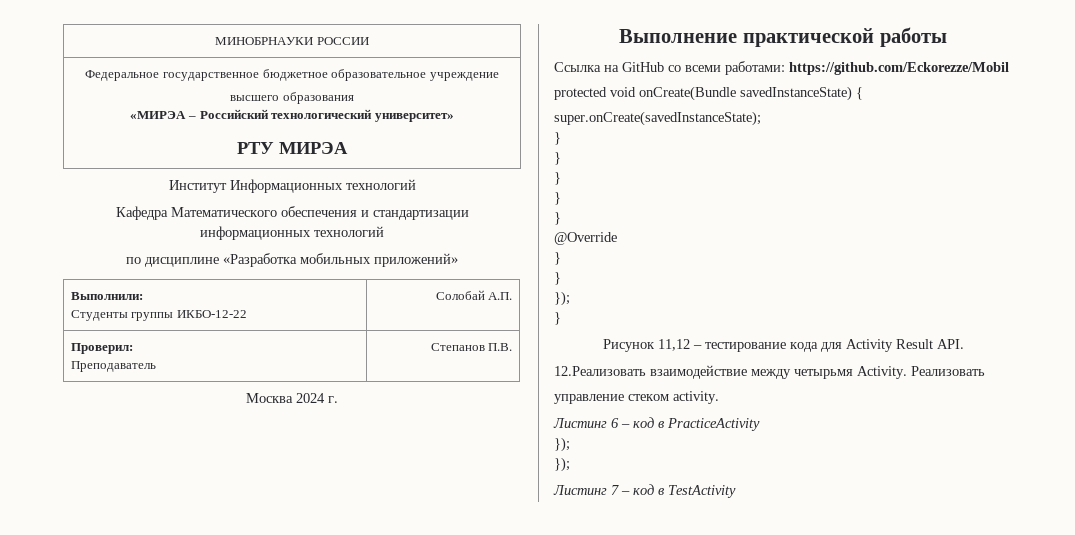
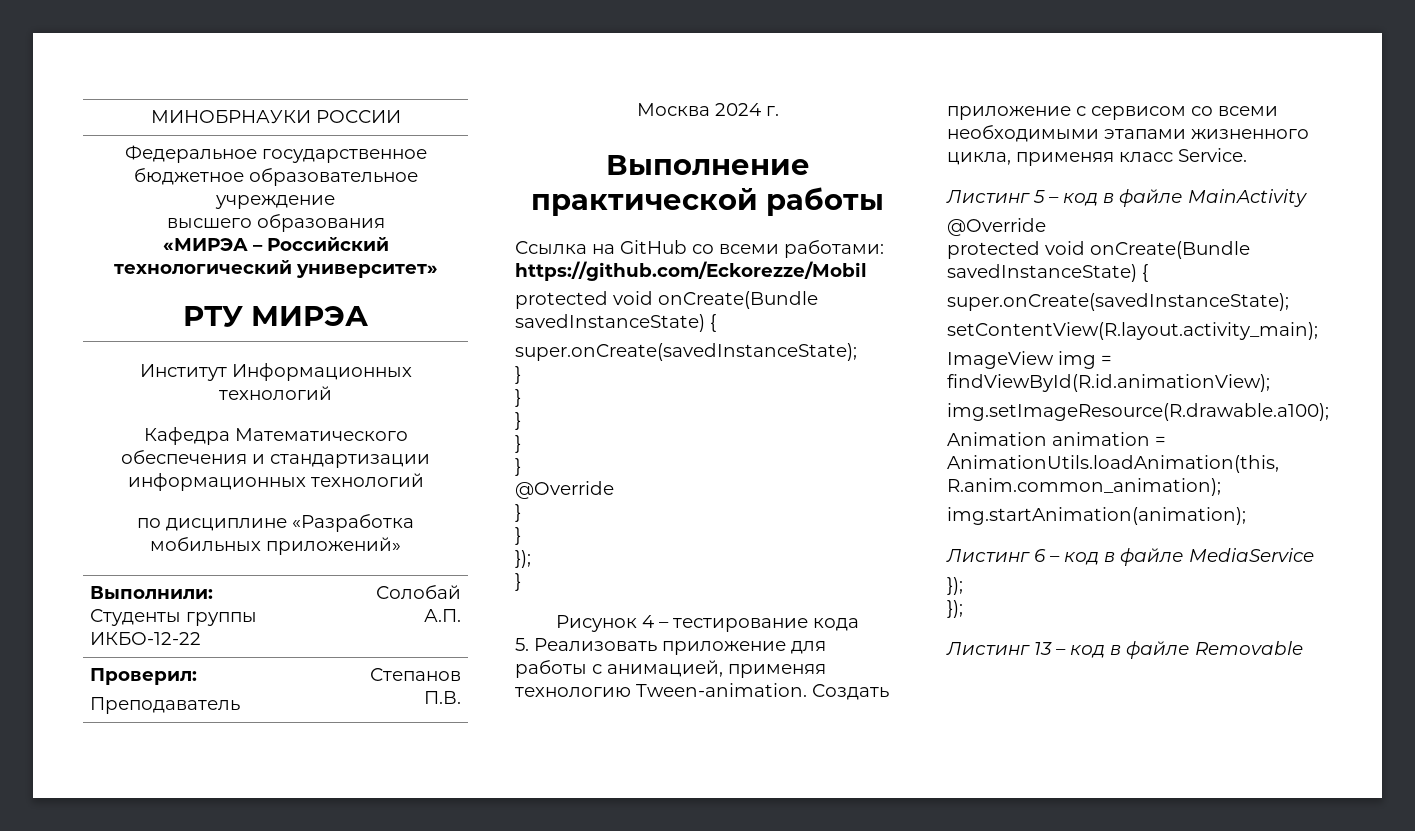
- Рисунок 11,12 – тестирование кода для Activity Result API.
- 12.Реализовать взаимодействие между четырьмя Activity. Реализовать
- управление стеком activity.
+ Рисунок 4 – тестирование кода
+ 5. Реализовать приложение для работы с анимацией, применяя технологию Tween-animation. Создать приложение с сервисом со всеми необходимыми этапами жизненного цикла, применяя класс Service.
+ Листинг 5 – код в файле MainActivity
+ @Override
+ protected void onCreate(Bundle savedInstanceState) {
+ super.onCreate(savedInstanceState);
+ setContentView(R.layout.activity_main);
+ ImageView img = findViewById(R.id.animationView);
+ img.setImageResource(R.drawable.a100);
+ Animation animation = AnimationUtils.loadAnimation(this, R.anim.common_animation);
+ img.startAnimation(animation);
- Листинг 6 – код в PracticeActivity
+ Листинг 6 – код в файле MediaService
- Листинг 7 – код в TestActivity
+ Листинг 13 – код в файле Removable

